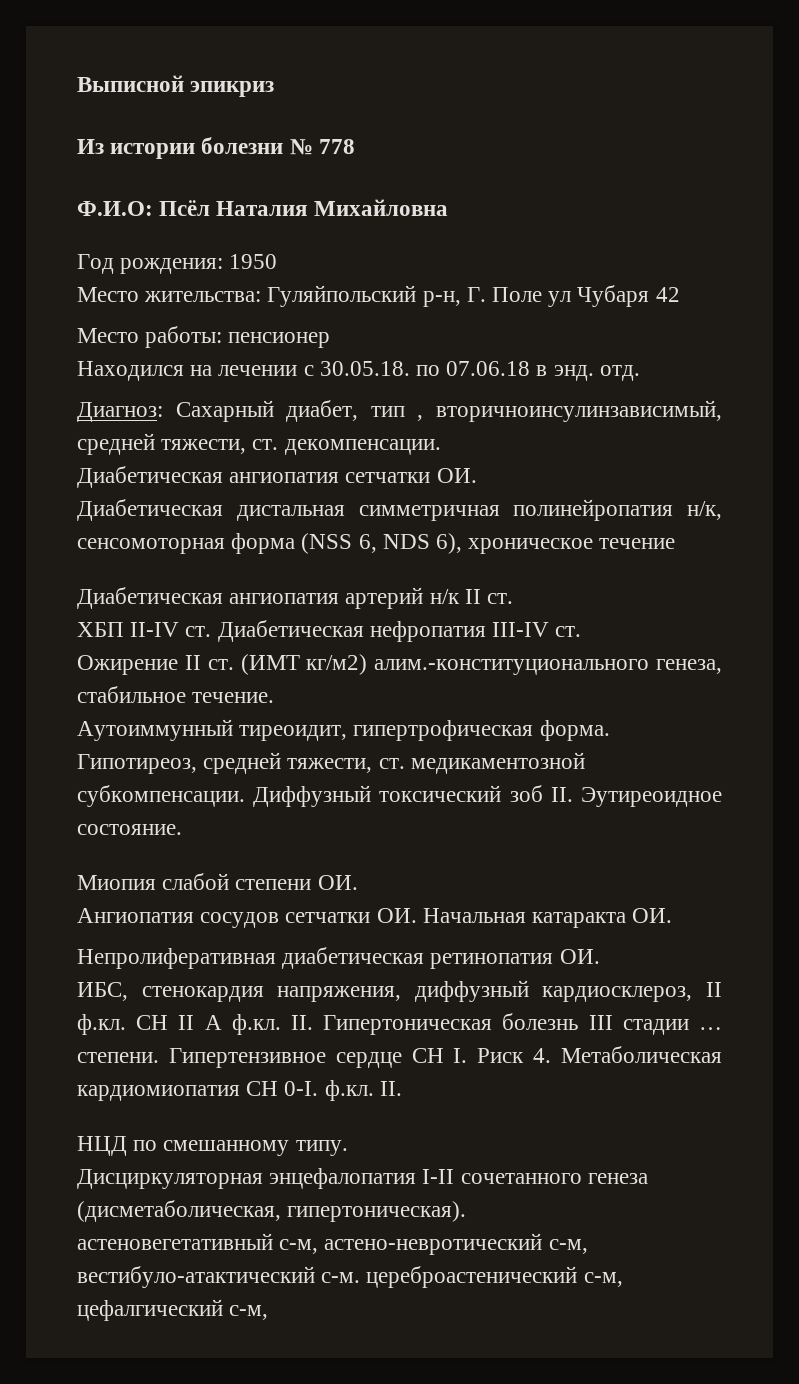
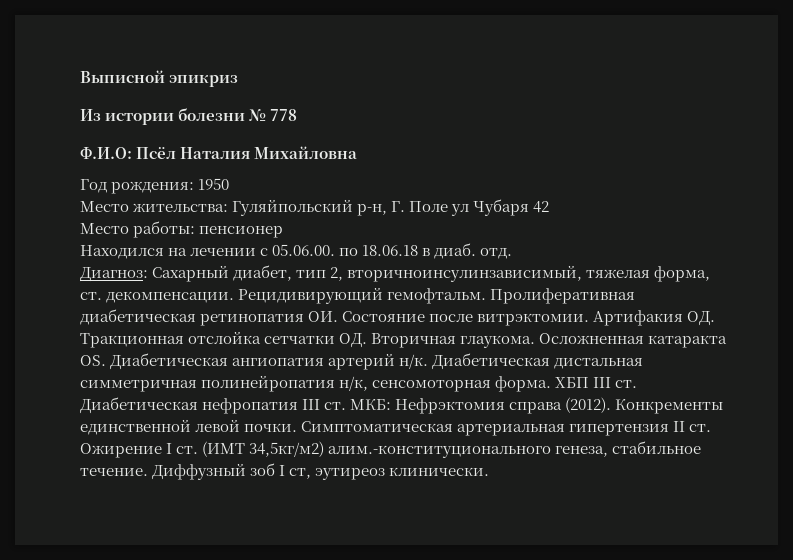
- Находился на лечении с 30.05.18. по 07.06.18 в энд. отд.
+ Находился на лечении с 05.06.00. по 18.06.18 в диаб. отд.
- Диагноз: Сахарный диабет, тип , вторичноинсулинзависимый, средней тяжести, ст. декомпенсации.
- Диабетическая ангиопатия сетчатки ОИ.
- Диабетическая дистальная симметричная полинейропатия н/к, сенсомоторная форма (NSS 6, NDS 6), хроническое течение
- Диабетическая ангиопатия артерий н/к II ст.
- ХБП II-IV ст. Диабетическая нефропатия III-IV ст.
- Ожирение II ст. (ИМТ кг/м2) алим.-конституционального генеза, стабильное течение.
- Аутоиммунный тиреоидит, гипертрофическая форма. Гипотиреоз, средней тяжести, ст. медикаментозной субкомпенсации. Диффузный токсический зоб II. Эутиреоидное состояние.
- Миопия слабой степени ОИ.
- Ангиопатия сосудов сетчатки ОИ. Начальная катаракта ОИ.
- Непролиферативная диабетическая ретинопатия ОИ.
- ИБС, стенокардия напряжения, диффузный кардиосклероз, II ф.кл. СН II А ф.кл. II. Гипертоническая болезнь III стадии … степени. Гипертензивное сердце СН I. Риск 4. Метаболическая кардиомиопатия СН 0-I. ф.кл. II.
- НЦД по смешанному типу.
- Дисциркуляторная энцефалопатия I-II сочетанного генеза (дисметаболическая, гипертоническая).
- астеновегетативный с-м, астено-невротический с-м, вестибуло-атактический с-м. цереброастенический с-м, цефалгический с-м,
+ Диагноз: Сахарный диабет, тип 2, вторичноинсулинзависимый, тяжелая форма, ст. декомпенсации. Рецидивирующий гемофтальм. Пролиферативная диабетическая ретинопатия ОИ. Состояние после витрэктомии. Артифакия ОД. Тракционная отслойка сетчатки ОД. Вторичная глаукома. Осложненная катаракта OS. Диабетическая ангиопатия артерий н/к. Диабетическая дистальная симметричная полинейропатия н/к, сенсомоторная форма. ХБП III ст. Диабетическая нефропатия III ст. МКБ: Нефрэктомия справа (2012). Конкременты единственной левой почки. Симптоматическая артериальная гипертензия II ст. Ожирение I ст. (ИМТ 34,5кг/м2) алим.-конституционального генеза, стабильное течение. Диффузный зоб I ст, эутиреоз клинически.

